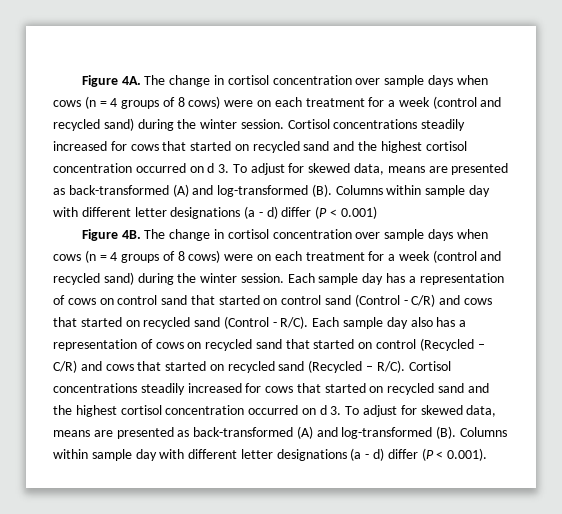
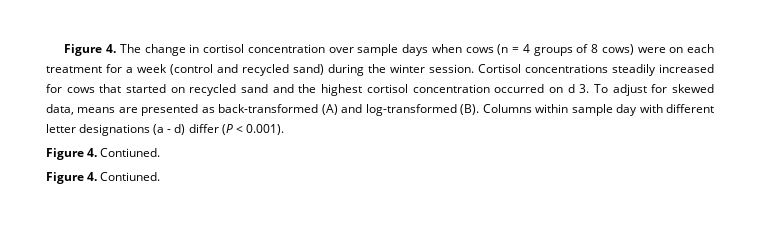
- Figure 4A. The change in cortisol concentration over sample days when cows (n = 4 groups of 8 cows) were on each treatment for a week (control and recycled sand) during the winter session.
+ Figure 4. The change in cortisol concentration over sample days when cows (n = 4 groups of 8 cows) were on each treatment for a week (control and recycled sand) during the winter session.
- Cortisol concentrations steadily increased for cows that started on recycled sand and the highest cortisol concentration occurred on d 3. To adjust for skewed data, means are presented as back-transformed (A) and log-transformed (B). Columns within sample day with different letter designations (a - d) differ (P < 0.001)
- Figure 4B. The change in cortisol concentration over sample days when cows (n = 4 groups of 8 cows) were on each treatment for a week (control and recycled sand) during the winter session. Each sample day has a representation of cows on control sand that started on control sand (Control - C/R) and cows that started on recycled sand (Control - R/C). Each sample day also has a representation of cows on recycled sand that started on control (Recycled – C/R) and cows that started on recycled sand (Recycled – R/C). Cortisol concentrations steadily increased for cows that started on recycled sand and the highest cortisol concentration occurred on d 3. To adjust for skewed data, means are presented as back-transformed (A) and log-transformed (B). Columns within sample day with different letter designations (a - d) differ (P < 0.001).
+ Cortisol concentrations steadily increased for cows that started on recycled sand and the highest cortisol concentration occurred on d 3. To adjust for skewed data, means are presented as back-transformed (A) and log-transformed (B). Columns within sample day with different letter designations (a - d) differ (P < 0.001).
+ Figure 4. Contiuned.
+ Figure 4. Contiuned.

